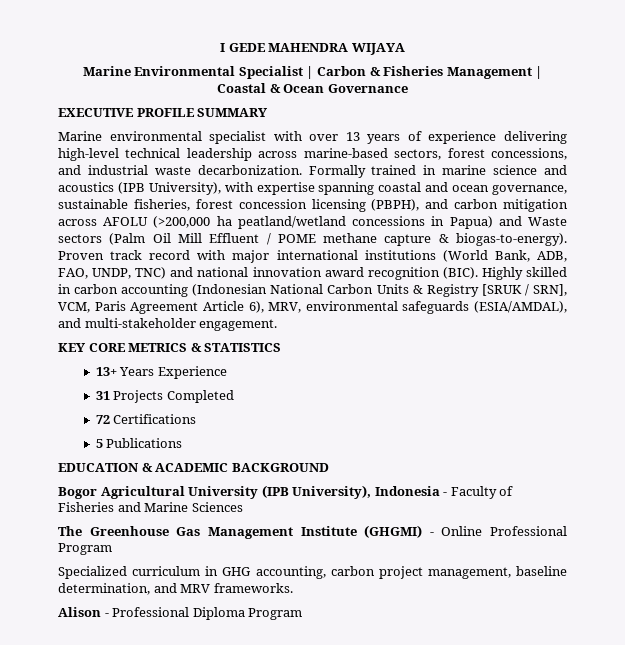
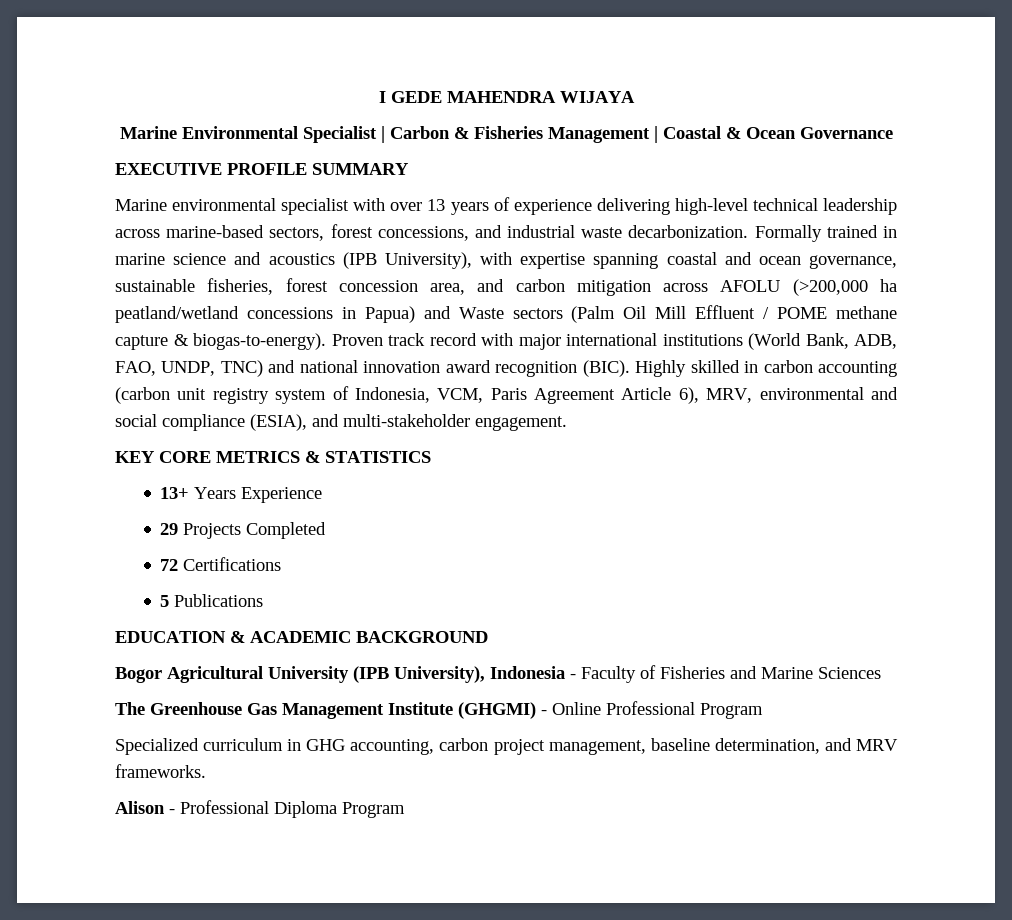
- Formally trained in marine science and acoustics (IPB University), with expertise spanning coastal and ocean governance, sustainable fisheries, forest concession licensing (PBPH), and carbon mitigation across AFOLU (>200,000 ha peatland/wetland concessions in Papua) and Waste sectors (Palm Oil Mill Effluent / POME methane capture & biogas-to-energy).
+ Formally trained in marine science and acoustics (IPB University), with expertise spanning coastal and ocean governance, sustainable fisheries, forest concession area, and carbon mitigation across AFOLU (>200,000 ha peatland/wetland concessions in Papua) and Waste sectors (Palm Oil Mill Effluent / POME methane capture & biogas-to-energy).
- Highly skilled in carbon accounting (Indonesian National Carbon Units & Registry [SRUK / SRN], VCM, Paris Agreement Article 6), MRV, environmental safeguards (ESIA/AMDAL), and multi-stakeholder engagement.
+ Highly skilled in carbon accounting (carbon unit registry system of Indonesia, VCM, Paris Agreement Article 6), MRV, environmental and social compliance (ESIA), and multi-stakeholder engagement.
- 31 Projects Completed
+ 29 Projects Completed

